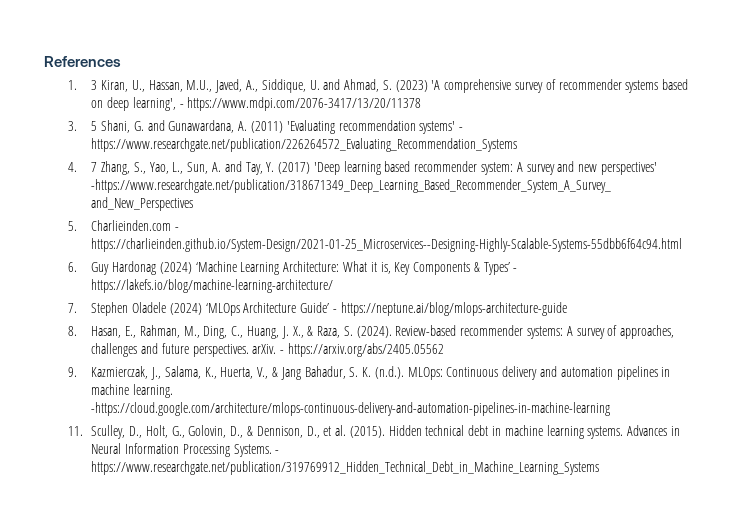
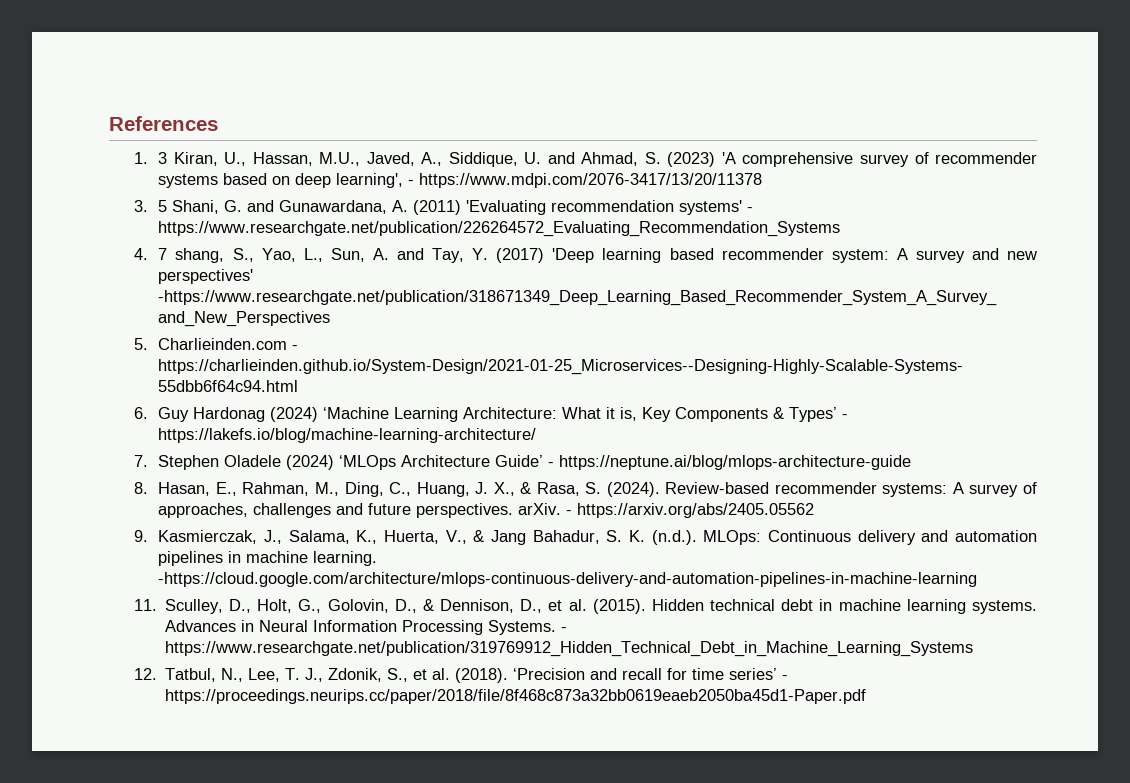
- 4. 7 Zhang, S., Yao, L., Sun, A. and Tay, Y. (2017) 'Deep learning based recommender system: A survey and new perspectives' -https://www.researchgate.net/publication/318671349_Deep_Learning_Based_Recommender_System_A_Survey_ and_New_Perspectives
+ 4. 7 shang, S., Yao, L., Sun, A. and Tay, Y. (2017) 'Deep learning based recommender system: A survey and new perspectives' -https://www.researchgate.net/publication/318671349_Deep_Learning_Based_Recommender_System_A_Survey_ and_New_Perspectives
- 8. Hasan, E., Rahman, M., Ding, C., Huang, J. X., & Raza, S. (2024).
+ 8. Hasan, E., Rahman, M., Ding, C., Huang, J. X., & Rasa, S. (2024).
- 9. Kazmierczak, J., Salama, K., Huerta, V., & Jang Bahadur, S. K. (n.d.). MLOps: Continuous delivery and automation pipelines in machine learning.
+ 9. Kasmierczak, J., Salama, K., Huerta, V., & Jang Bahadur, S. K. (n.d.). MLOps: Continuous delivery and automation pipelines in machine learning.
+ 12. Tatbul, N., Lee, T. J., Zdonik, S., et al. (2018). ‘Precision and recall for time series’ - https://proceedings.neurips.cc/paper/2018/file/8f468c873a32bb0619eaeb2050ba45d1-Paper.pdf

